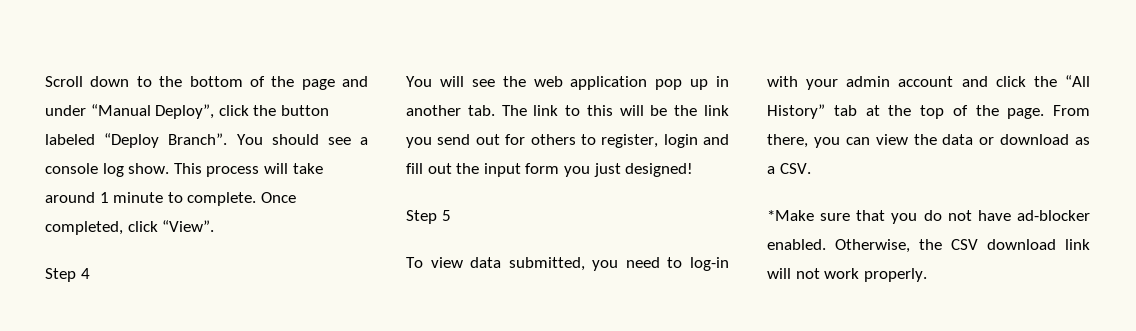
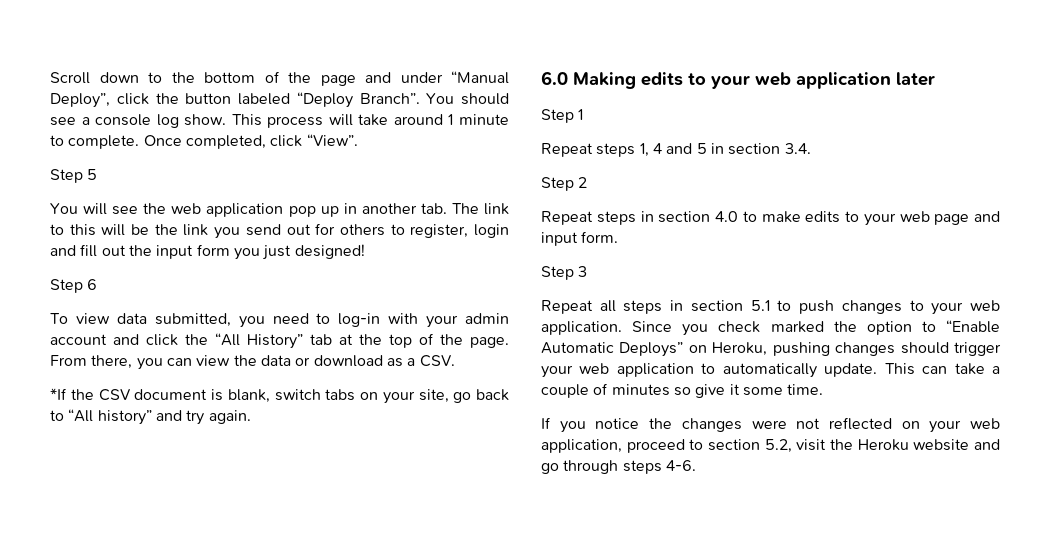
- Step 4
+ Step 5
- Step 5
+ Step 6
- *Make sure that you do not have ad-blocker enabled. Otherwise, the CSV download link will not work properly.
+ *If the CSV document is blank, switch tabs on your site, go back to “All history” and try again.
+ 6.0 Making edits to your web application later
+ Step 1
+ Repeat steps 1, 4 and 5 in section 3.4.
+ Step 2
+ Repeat steps in section 4.0 to make edits to your web page and input form.
+ Step 3
+ Repeat all steps in section 5.1 to push changes to your web application. Since you check marked the option to “Enable Automatic Deploys” on Heroku, pushing changes should trigger your web application to automatically update. This can take a couple of minutes so give it some time.
+ If you notice the changes were not reflected on your web application, proceed to section 5.2, visit the Heroku website and go through steps 4-6.

